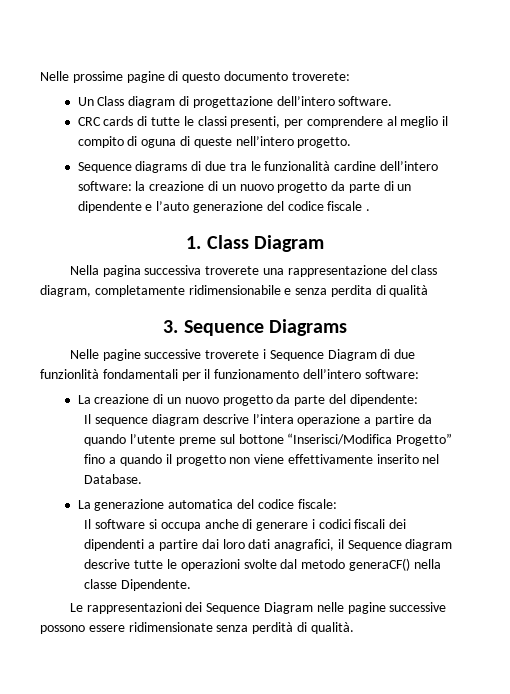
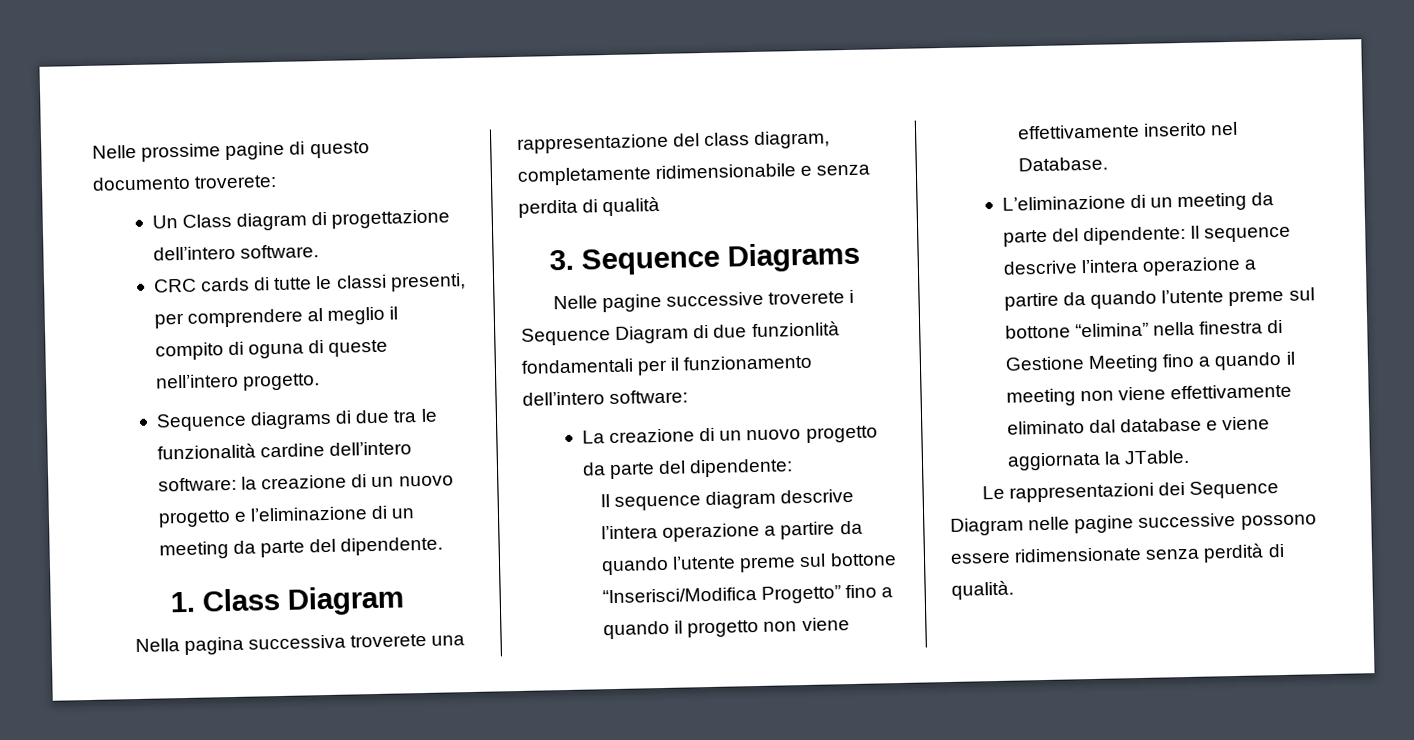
- Sequence diagrams di due tra le funzionalità cardine dell’intero software: la creazione di un nuovo progetto da parte di un dipendente e l’auto generazione del codice fiscale .
+ Sequence diagrams di due tra le funzionalità cardine dell’intero software: la creazione di un nuovo progetto e l’eliminazione di un meeting da parte del dipendente.
- La generazione automatica del codice fiscale:
- Il software si occupa anche di generare i codici fiscali dei dipendenti a partire dai loro dati anagrafici, il Sequence diagram descrive tutte le operazioni svolte dal metodo generaCF() nella classe Dipendente.
+ L’eliminazione di un meeting da parte del dipendente: Il sequence descrive l’intera operazione a partire da quando l’utente preme sul bottone “elimina” nella finestra di Gestione Meeting fino a quando il meeting non viene effettivamente eliminato dal database e viene aggiornata la JTable.

